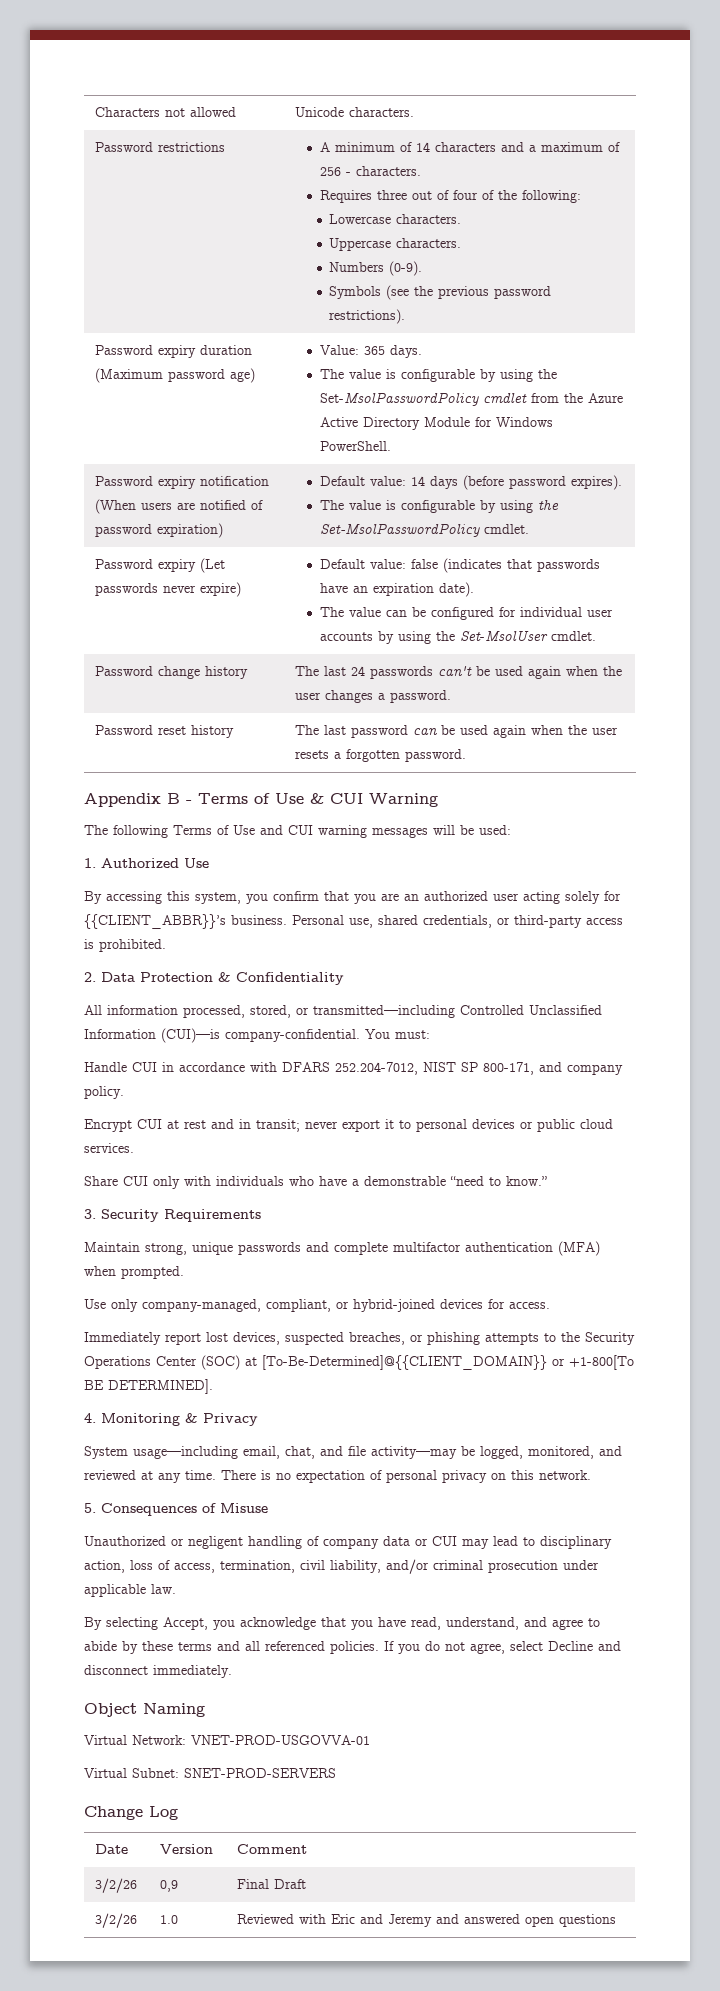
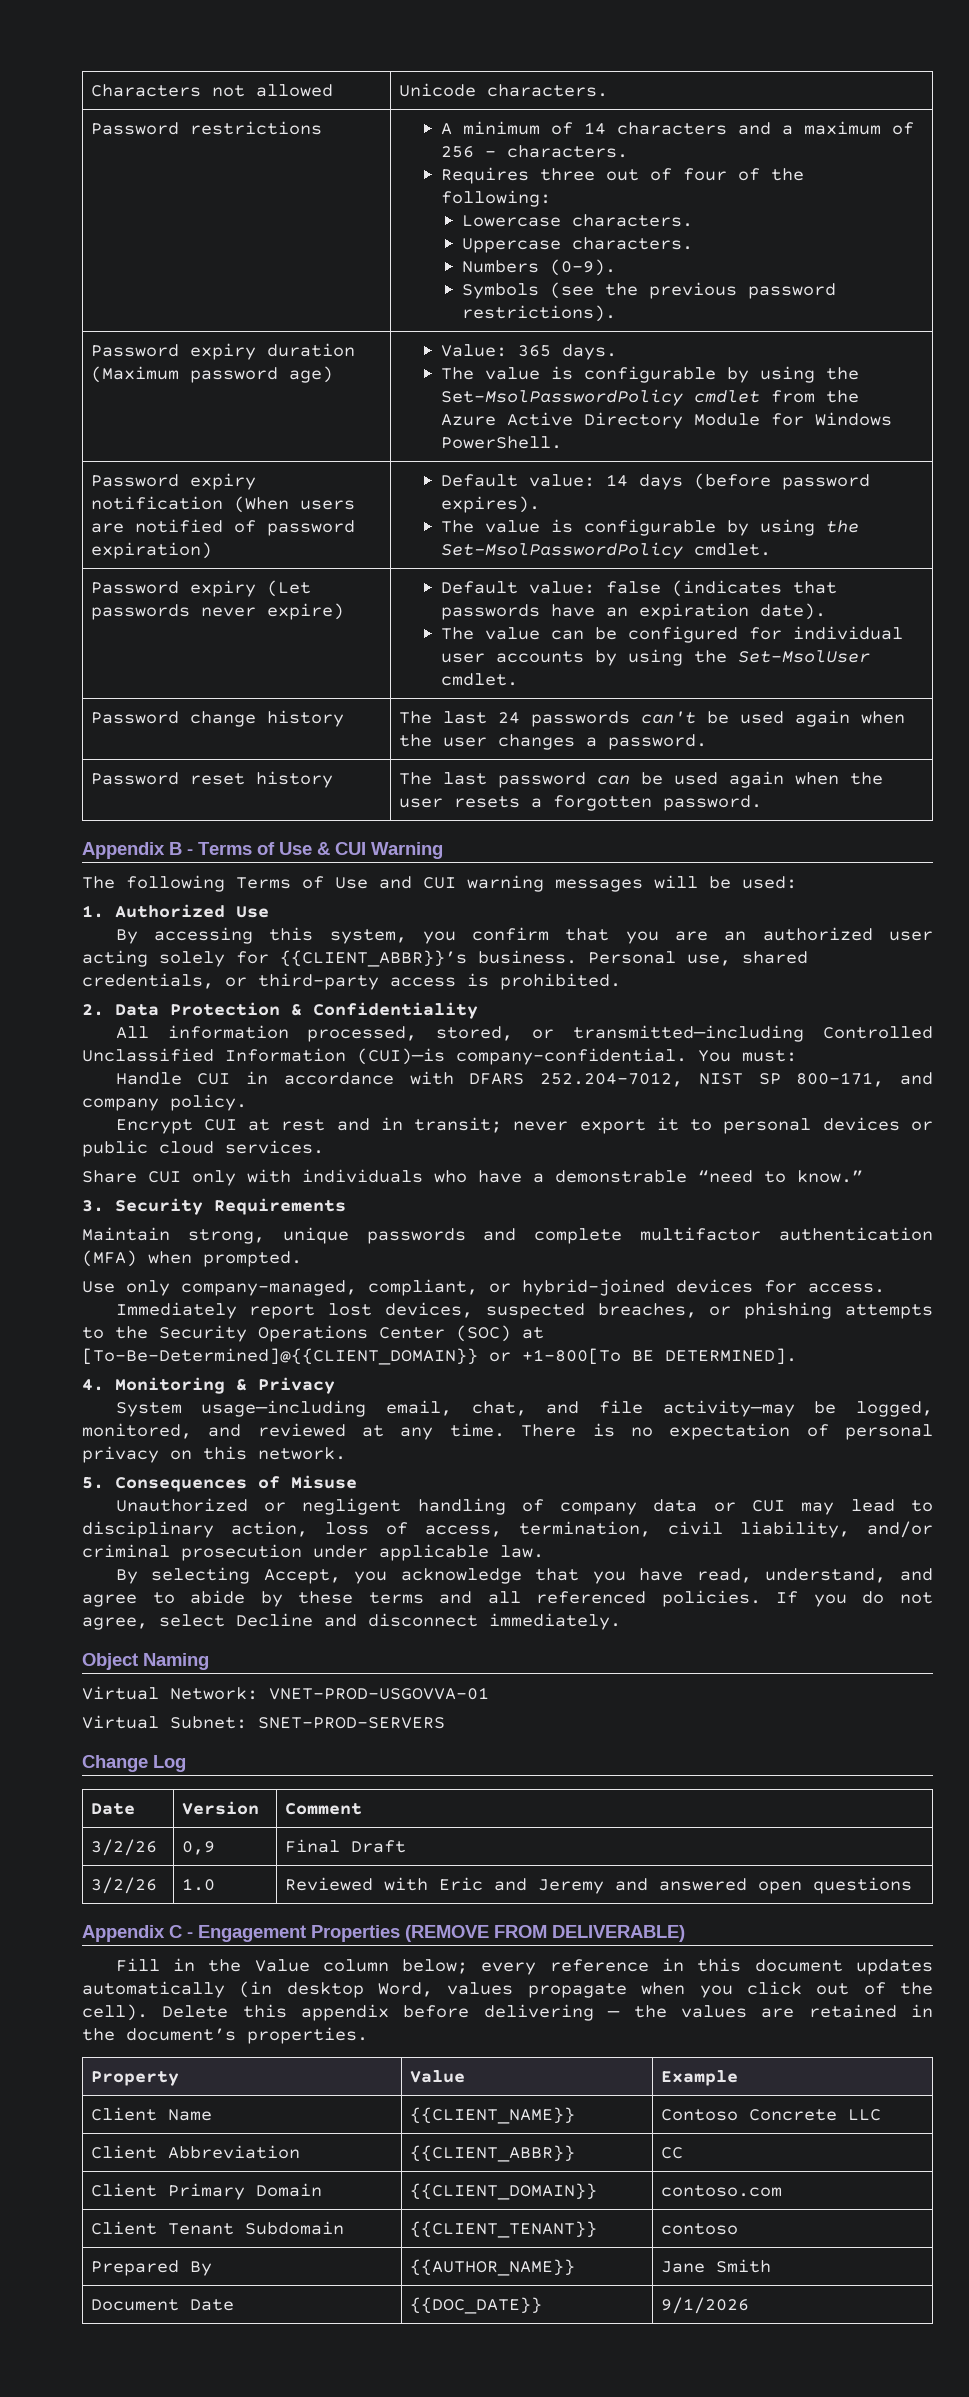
+ Appendix C - Engagement Properties (REMOVE FROM DELIVERABLE)
+ Fill in the Value column below; every reference in this document updates automatically (in desktop Word, values propagate when you click out of the cell). Delete this appendix before delivering — the values are retained in the document’s properties.
+ Property | Value | Example
+ Client Name | {{CLIENT_NAME}} | Contoso Concrete LLC
+ Client Abbreviation | {{CLIENT_ABBR}} | CC
+ Client Primary Domain | {{CLIENT_DOMAIN}} | contoso.com
+ Client Tenant Subdomain | {{CLIENT_TENANT}} | contoso
+ Prepared By | {{AUTHOR_NAME}} | Jane Smith
+ Document Date | {{DOC_DATE}} | 9/1/2026

